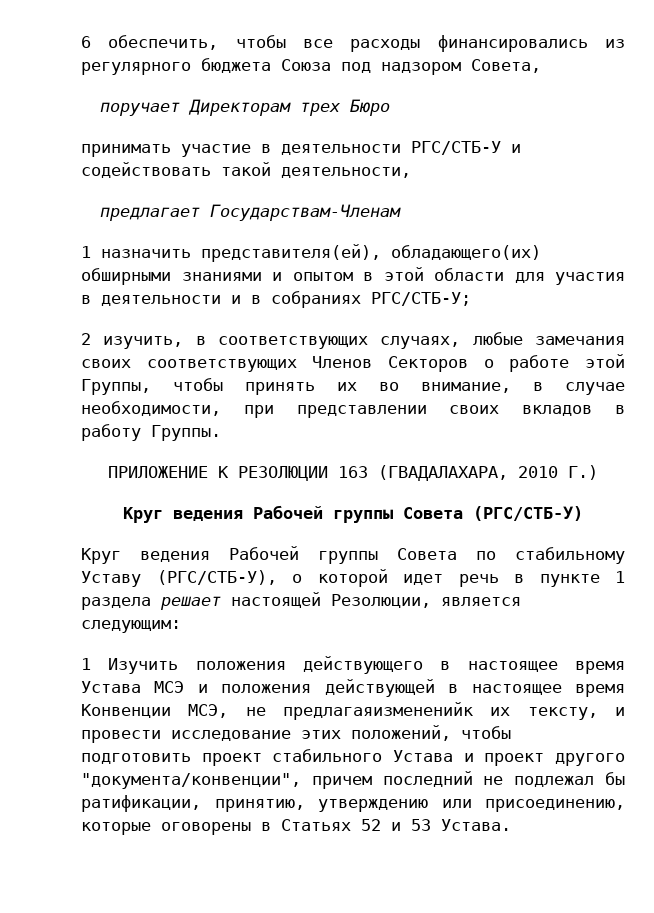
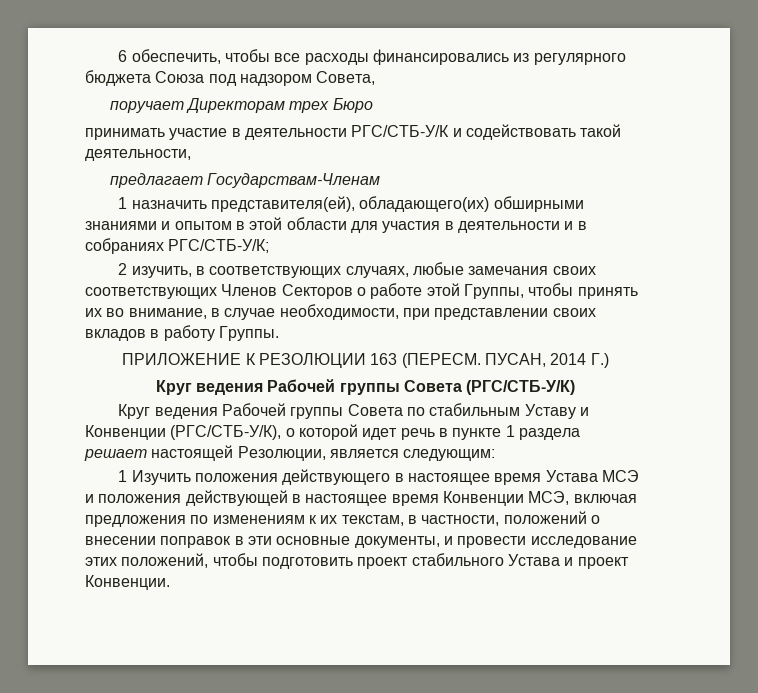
- принимать участие в деятельности РГС/СТБ-У и содействовать такой деятельности,
+ принимать участие в деятельности РГС/СТБ-У/К и содействовать такой деятельности,
- 1 назначить представителя(ей), обладающего(их) обширными знаниями и опытом в этой области для участия в деятельности и в собраниях РГС/СТБ-У;
+ 1 назначить представителя(ей), обладающего(их) обширными знаниями и опытом в этой области для участия в деятельности и в собраниях РГС/СТБ-У/К;
- ПРИЛОЖЕНИЕ К РЕЗОЛЮЦИИ 163 (ГВАДАЛАХАРА, 2010 Г.)
+ ПРИЛОЖЕНИЕ К РЕЗОЛЮЦИИ 163 (ПЕРЕСМ. ПУСАН, 2014 Г.)
- Круг ведения Рабочей группы Совета (РГС/СТБ-У)
+ Круг ведения Рабочей группы Совета (РГС/СТБ-У/К)
- Круг ведения Рабочей группы Совета по стабильному Уставу (РГС/СТБ-У), о которой идет речь в пункте 1 раздела решает настоящей Резолюции, является следующим:
+ Круг ведения Рабочей группы Совета по стабильным Уставу и Конвенции (РГС/СТБ-У/К), о которой идет речь в пункте 1 раздела решает настоящей Резолюции, является следующим:
- 1 Изучить положения действующего в настоящее время Устава МСЭ и положения действующей в настоящее время Конвенции МСЭ, не предлагаяизмененийк их тексту, и провести исследование этих положений, чтобы подготовить проект стабильного Устава и проект другого "документа/конвенции", причем последний не подлежал бы ратификации, принятию, утверждению или присоединению, которые оговорены в Статьях 52 и 53 Устава.
+ 1 Изучить положения действующего в настоящее время Устава МСЭ и положения действующей в настоящее время Конвенции МСЭ, включая предложения по изменениям к их текстам, в частности, положений о внесении поправок в эти основные документы, и провести исследование этих положений, чтобы подготовить проект стабильного Устава и проект Конвенции.

